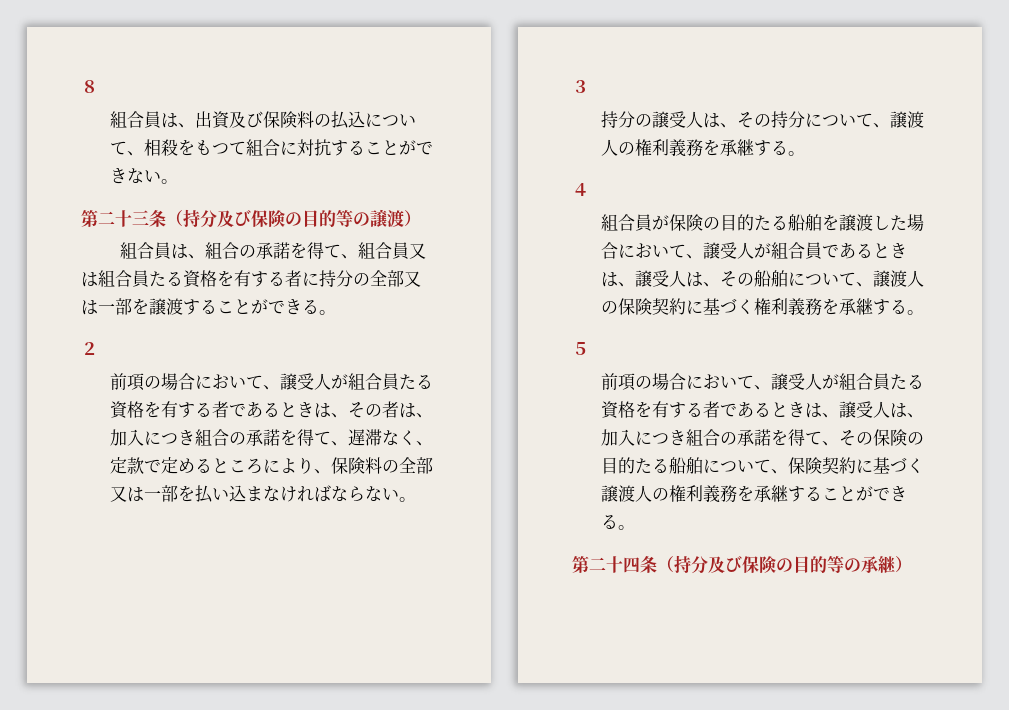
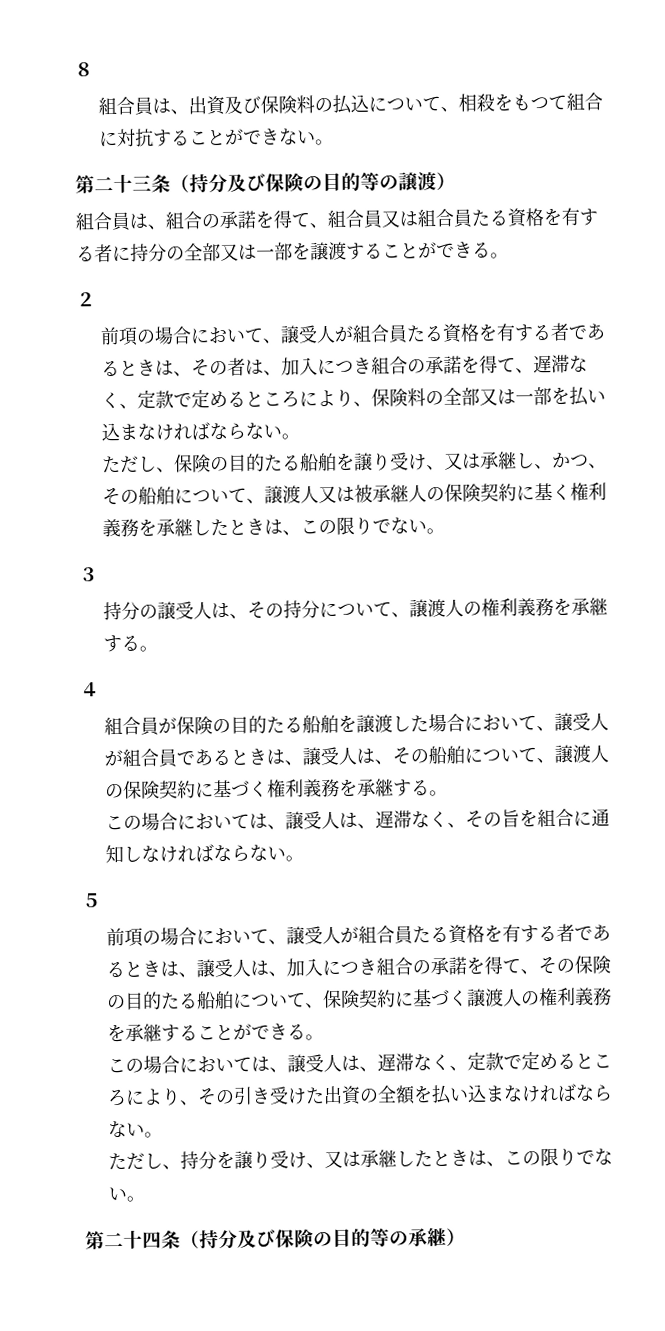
+ ただし、保険の目的たる船舶を譲り受け、又は承継し、かつ、その船舶について、譲渡人又は被承継人の保険契約に基く権利義務を承継したときは、この限りでない。
+ この場合においては、譲受人は、遅滞なく、その旨を組合に通知しなければならない。
+ この場合においては、譲受人は、遅滞なく、定款で定めるところにより、その引き受けた出資の全額を払い込まなければならない。
+ ただし、持分を譲り受け、又は承継したときは、この限りでない。

